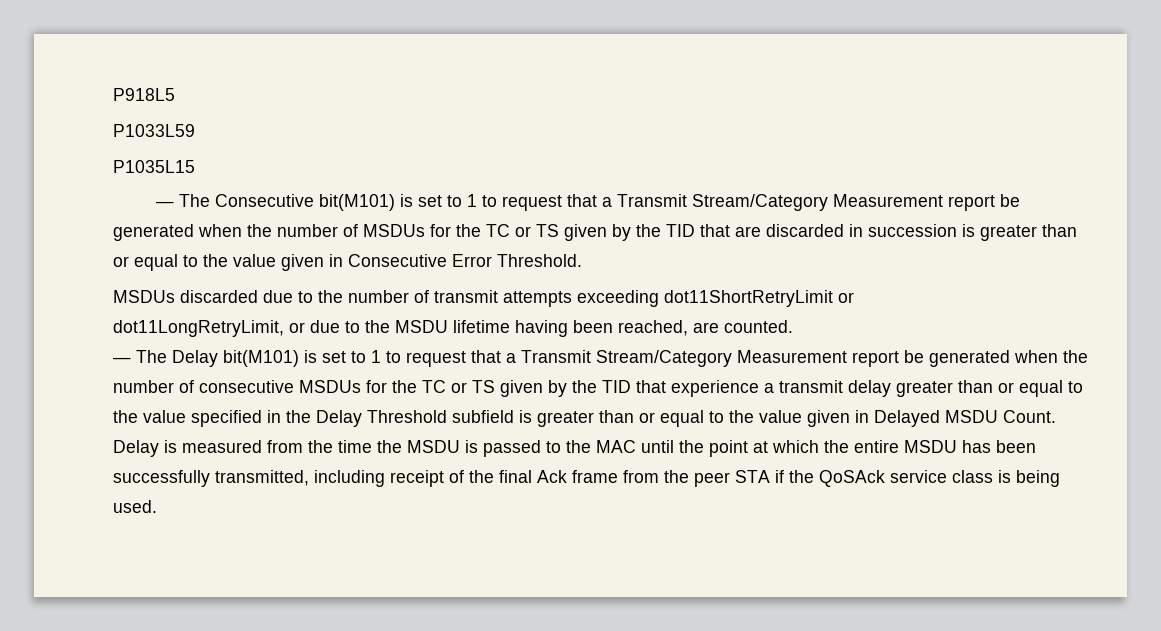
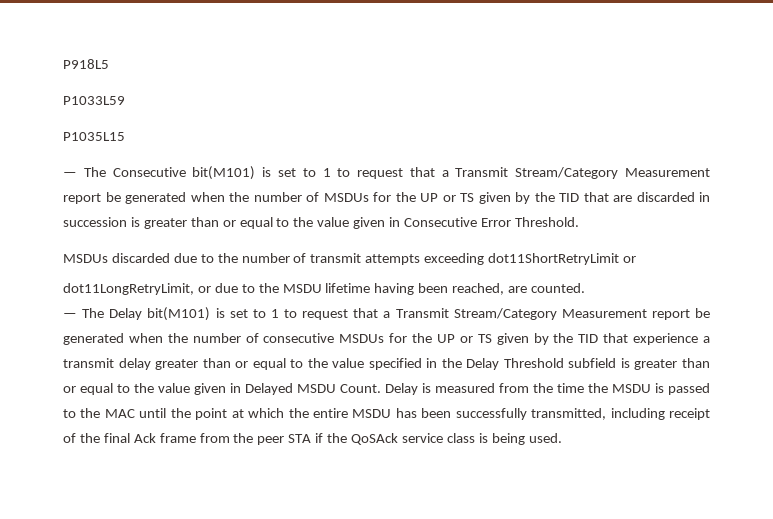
- — The Consecutive bit(M101) is set to 1 to request that a Transmit Stream/Category Measurement report be generated when the number of MSDUs for the TC or TS given by the TID that are discarded in succession is greater than or equal to the value given in Consecutive Error Threshold.
+ — The Consecutive bit(M101) is set to 1 to request that a Transmit Stream/Category Measurement report be generated when the number of MSDUs for the UP or TS given by the TID that are discarded in succession is greater than or equal to the value given in Consecutive Error Threshold.
- — The Delay bit(M101) is set to 1 to request that a Transmit Stream/Category Measurement report be generated when the number of consecutive MSDUs for the TC or TS given by the TID that experience a transmit delay greater than or equal to the value specified in the Delay Threshold subfield is greater than or equal to the value given in Delayed MSDU Count.
+ — The Delay bit(M101) is set to 1 to request that a Transmit Stream/Category Measurement report be generated when the number of consecutive MSDUs for the UP or TS given by the TID that experience a transmit delay greater than or equal to the value specified in the Delay Threshold subfield is greater than or equal to the value given in Delayed MSDU Count.

